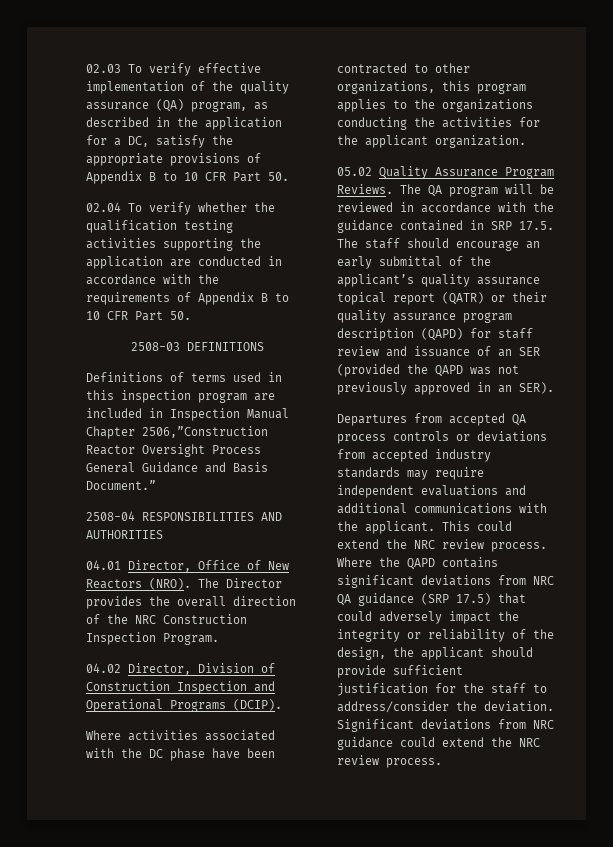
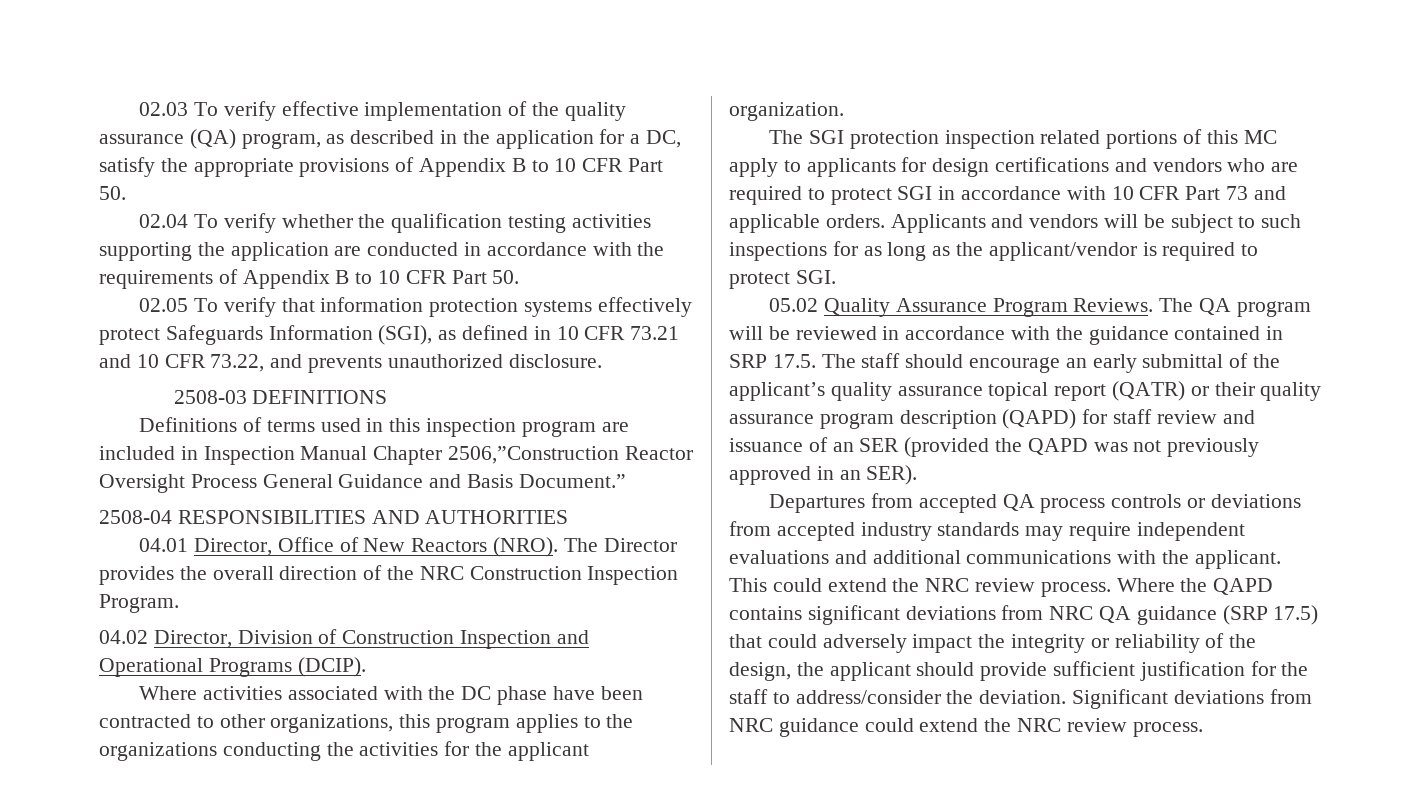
+ 02.05 To verify that information protection systems effectively protect Safeguards Information (SGI), as defined in 10 CFR 73.21 and 10 CFR 73.22, and prevents unauthorized disclosure.
+ The SGI protection inspection related portions of this MC apply to applicants for design certifications and vendors who are required to protect SGI in accordance with 10 CFR Part 73 and applicable orders. Applicants and vendors will be subject to such inspections for as long as the applicant/vendor is required to protect SGI.

